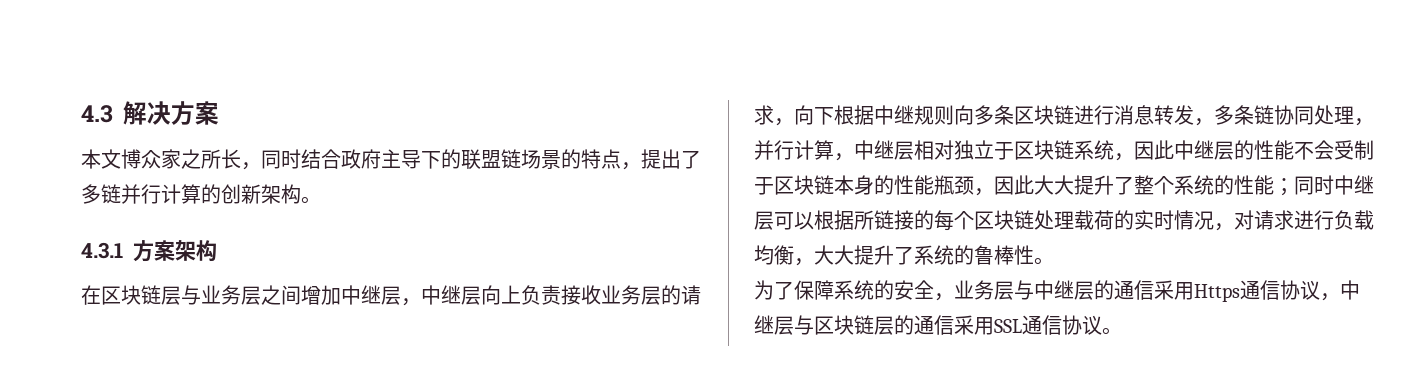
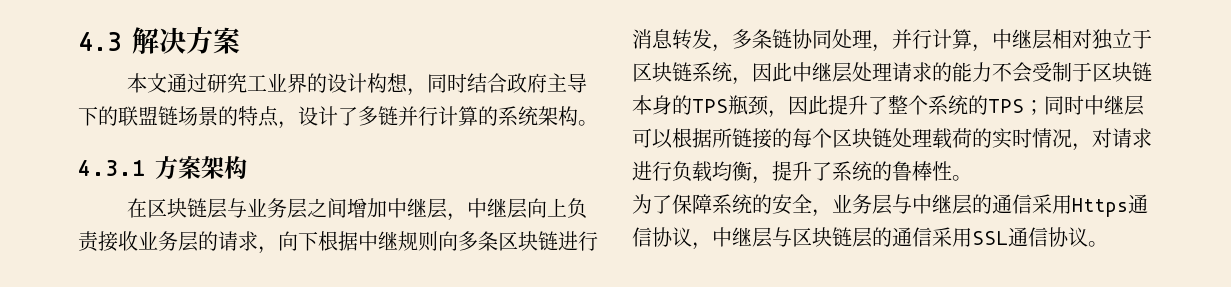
- 本文博众家之所长，同时结合政府主导下的联盟链场景的特点，提出了多链并行计算的创新架构。
+ 本文通过研究工业界的设计构想，同时结合政府主导下的联盟链场景的特点，设计了多链并行计算的系统架构。
- 在区块链层与业务层之间增加中继层，中继层向上负责接收业务层的请求，向下根据中继规则向多条区块链进行消息转发，多条链协同处理，并行计算，中继层相对独立于区块链系统，因此中继层的性能不会受制于区块链本身的性能瓶颈，因此大大提升了整个系统的性能；
+ 在区块链层与业务层之间增加中继层，中继层向上负责接收业务层的请求，向下根据中继规则向多条区块链进行消息转发，多条链协同处理，并行计算，中继层相对独立于区块链系统，因此中继层处理请求的能力不会受制于区块链本身的TPS瓶颈，因此提升了整个系统的TPS；
- 同时中继层可以根据所链接的每个区块链处理载荷的实时情况，对请求进行负载均衡，大大提升了系统的鲁棒性。
+ 同时中继层可以根据所链接的每个区块链处理载荷的实时情况，对请求进行负载均衡，提升了系统的鲁棒性。

